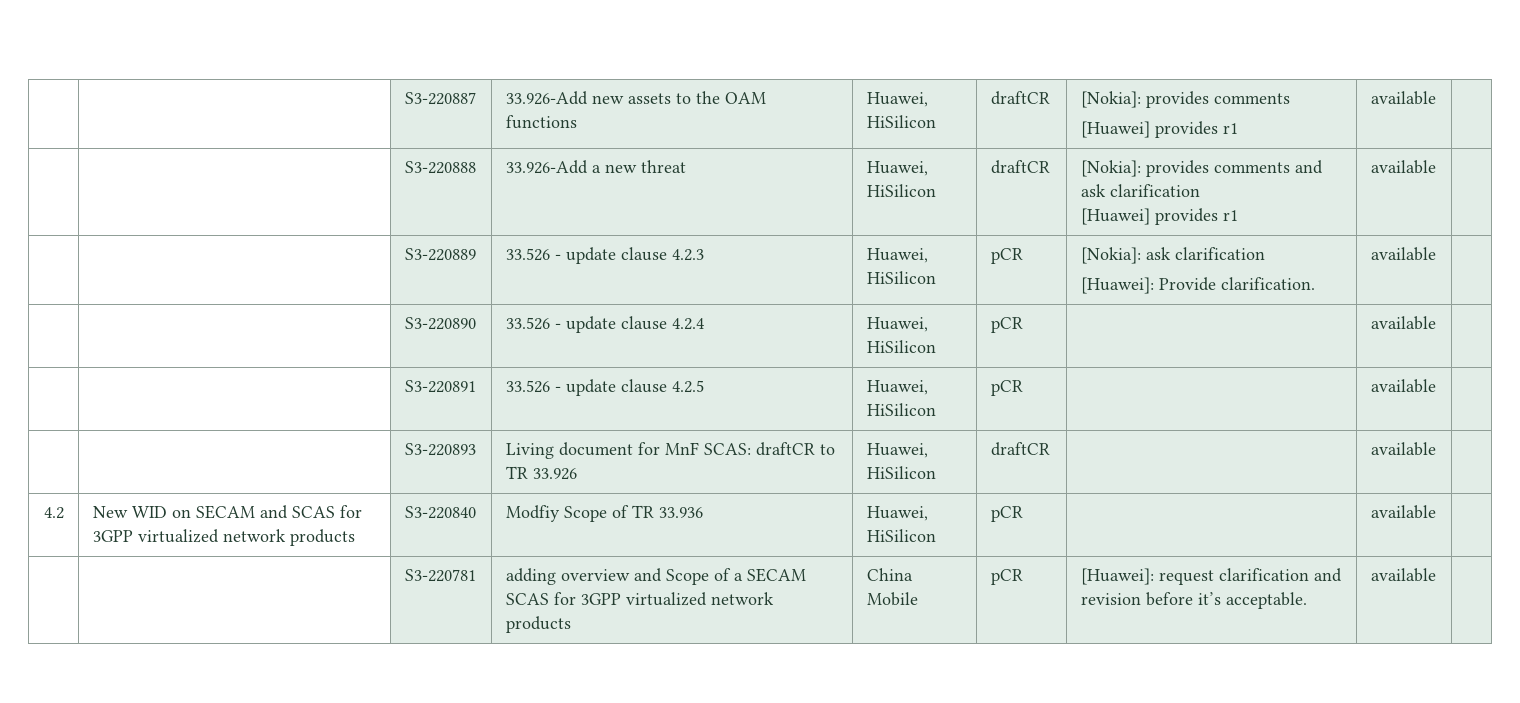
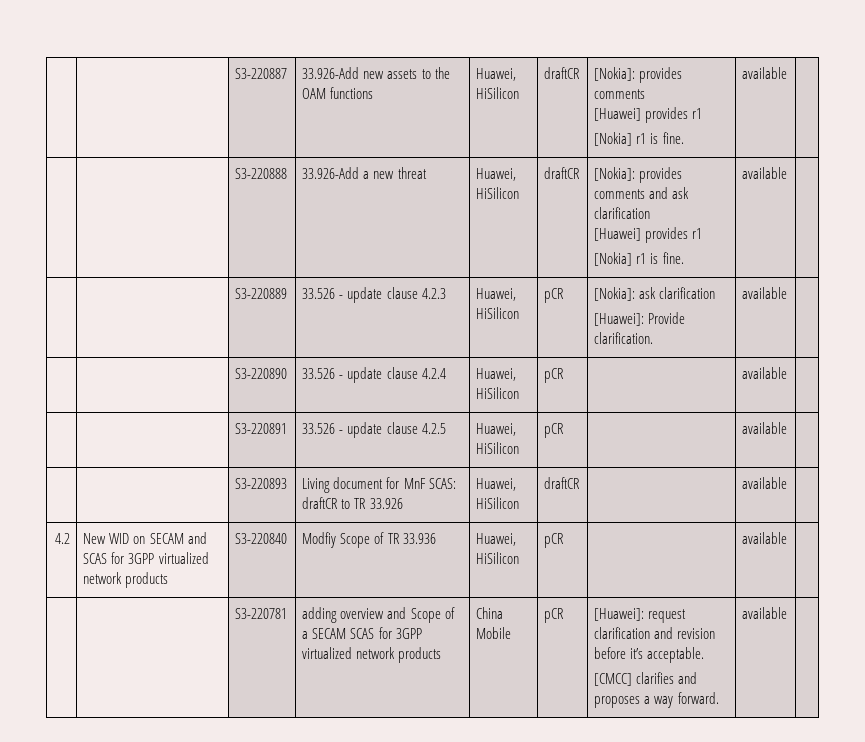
  | | S3-220887 | 33.926-Add new assets to the OAM functions | Huawei, HiSilicon | draftCR | [Nokia]: provides comments
- [Huawei] provides r1 | available |
+ [Huawei] provides r1
+ [Nokia] r1 is fine. | available |
  | | S3-220888 | 33.926-Add a new threat | Huawei, HiSilicon | draftCR | [Nokia]: provides comments and ask clarification
- [Huawei] provides r1 | available |
+ [Huawei] provides r1
+ [Nokia] r1 is fine. | available |
- | | S3-220781 | adding overview and Scope of a SECAM SCAS for 3GPP virtualized network products | China Mobile | pCR | [Huawei]: request clarification and revision before it’s acceptable. | available |
+ | | S3-220781 | adding overview and Scope of a SECAM SCAS for 3GPP virtualized network products | China Mobile | pCR | [Huawei]: request clarification and revision before it’s acceptable.
+ [CMCC] clarifies and proposes a way forward. | available |

